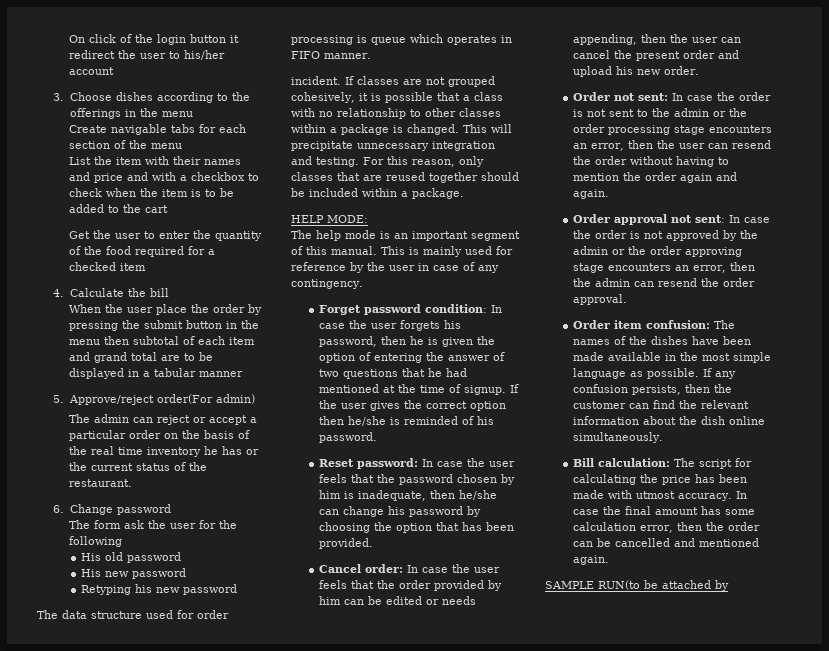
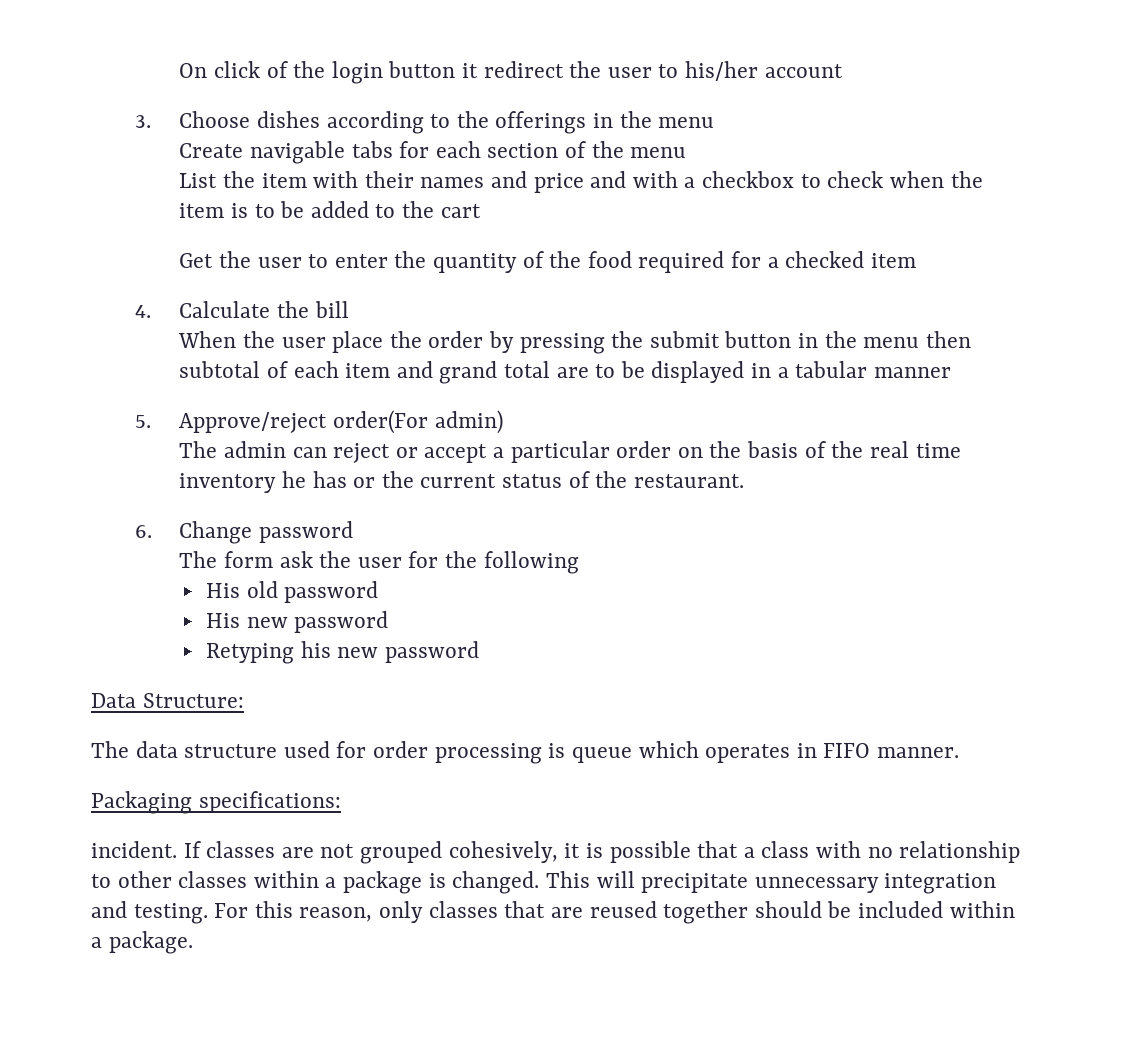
+ Data Structure:
+ Packaging specifications:
- HELP MODE:
- The help mode is an important segment of this manual. This is mainly used for reference by the user in case of any contingency.
- Forget password condition: In case the user forgets his password, then he is given the option of entering the answer of two questions that he had mentioned at the time of signup. If the user gives the correct option then he/she is reminded of his password.
- Reset password: In case the user feels that the password chosen by him is inadequate, then he/she can change his password by choosing the option that has been provided.
- Cancel order: In case the user feels that the order provided by him can be edited or needs appending, then the user can cancel the present order and upload his new order.
- Order not sent: In case the order is not sent to the admin or the order processing stage encounters an error, then the user can resend the order without having to mention the order again and again.
- Order approval not sent: In case the order is not approved by the admin or the order approving stage encounters an error, then the admin can resend the order approval.
- Order item confusion: The names of the dishes have been made available in the most simple language as possible. If any confusion persists, then the customer can find the relevant information about the dish online simultaneously.
- Bill calculation: The script for calculating the price has been made with utmost accuracy. In case the final amount has some calculation error, then the order can be cancelled and mentioned again.
- SAMPLE RUN(to be attached by

